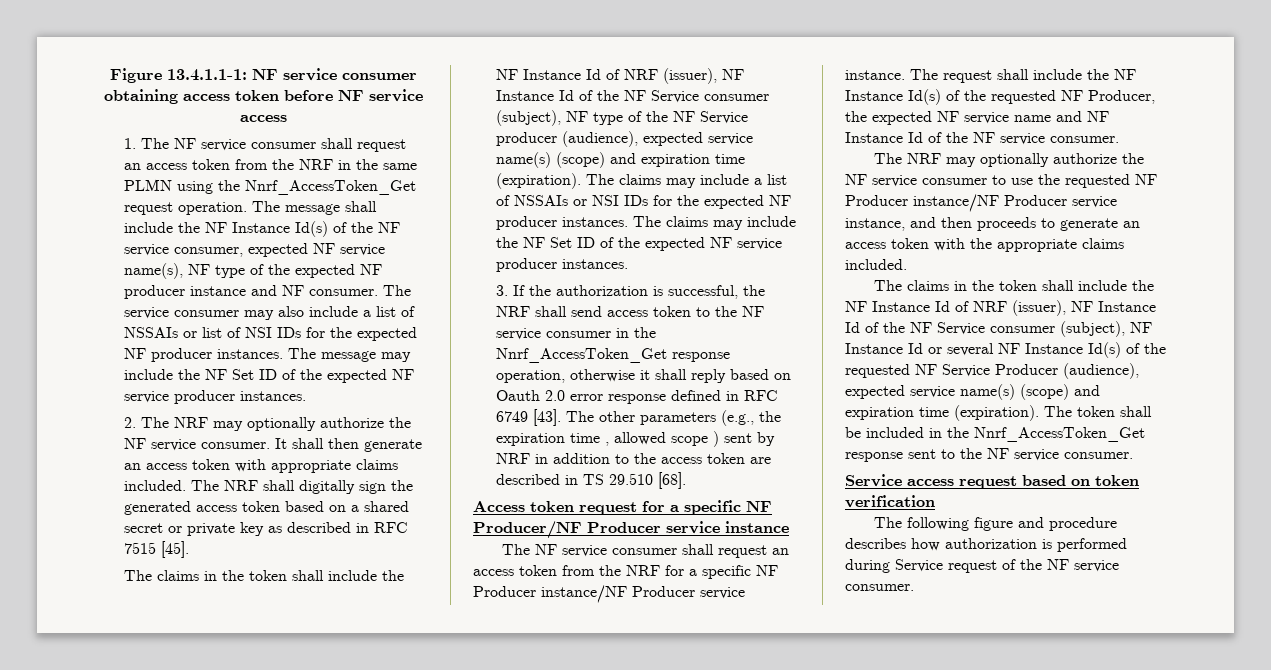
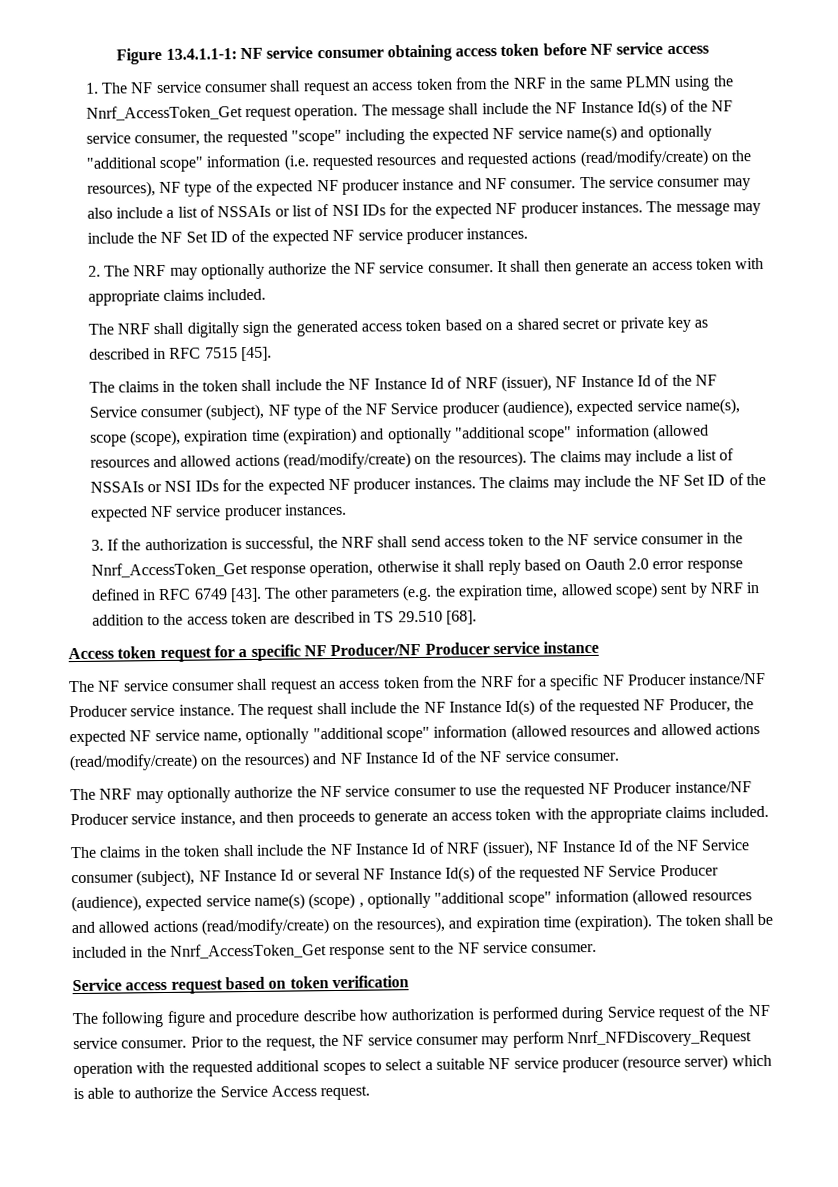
- The message shall include the NF Instance Id(s) of the NF service consumer, expected NF service name(s), NF type of the expected NF producer instance and NF consumer.
+ The message shall include the NF Instance Id(s) of the NF service consumer, the requested "scope" including the expected NF service name(s) and optionally "additional scope" information (i.e. requested resources and requested actions (read/modify/create) on the resources), NF type of the expected NF producer instance and NF consumer.
- It shall then generate an access token with appropriate claims included. The NRF shall digitally sign the generated access token based on a shared secret or private key as described in RFC 7515 [45].
+ It shall then generate an access token with appropriate claims included.
+ The NRF shall digitally sign the generated access token based on a shared secret or private key as described in RFC 7515 [45].
- The claims in the token shall include the NF Instance Id of NRF (issuer), NF Instance Id of the NF Service consumer (subject), NF type of the NF Service producer (audience), expected service name(s) (scope) and expiration time (expiration).
+ The claims in the token shall include the NF Instance Id of NRF (issuer), NF Instance Id of the NF Service consumer (subject), NF type of the NF Service producer (audience), expected service name(s), scope (scope), expiration time (expiration) and optionally "additional scope" information (allowed resources and allowed actions (read/modify/create) on the resources).
- The other parameters (e.g., the expiration time , allowed scope ) sent by NRF in addition to the access token are described in TS 29.510 [68].
+ The other parameters (e.g. the expiration time, allowed scope) sent by NRF in addition to the access token are described in TS 29.510 [68].
- The request shall include the NF Instance Id(s) of the requested NF Producer, the expected NF service name and NF Instance Id of the NF service consumer.
+ The request shall include the NF Instance Id(s) of the requested NF Producer, the expected NF service name, optionally "additional scope" information (allowed resources and allowed actions (read/modify/create) on the resources) and NF Instance Id of the NF service consumer.
- The claims in the token shall include the NF Instance Id of NRF (issuer), NF Instance Id of the NF Service consumer (subject), NF Instance Id or several NF Instance Id(s) of the requested NF Service Producer (audience), expected service name(s) (scope) and expiration time (expiration).
+ The claims in the token shall include the NF Instance Id of NRF (issuer), NF Instance Id of the NF Service consumer (subject), NF Instance Id or several NF Instance Id(s) of the requested NF Service Producer (audience), expected service name(s) (scope) , optionally "additional scope" information (allowed resources and allowed actions (read/modify/create) on the resources), and expiration time (expiration).
- The following figure and procedure describes how authorization is performed during Service request of the NF service consumer.
+ The following figure and procedure describe how authorization is performed during Service request of the NF service consumer.
+ Prior to the request, the NF service consumer may perform Nnrf_NFDiscovery_Request operation with the requested additional scopes to select a suitable NF service producer (resource server) which is able to authorize the Service Access request.

